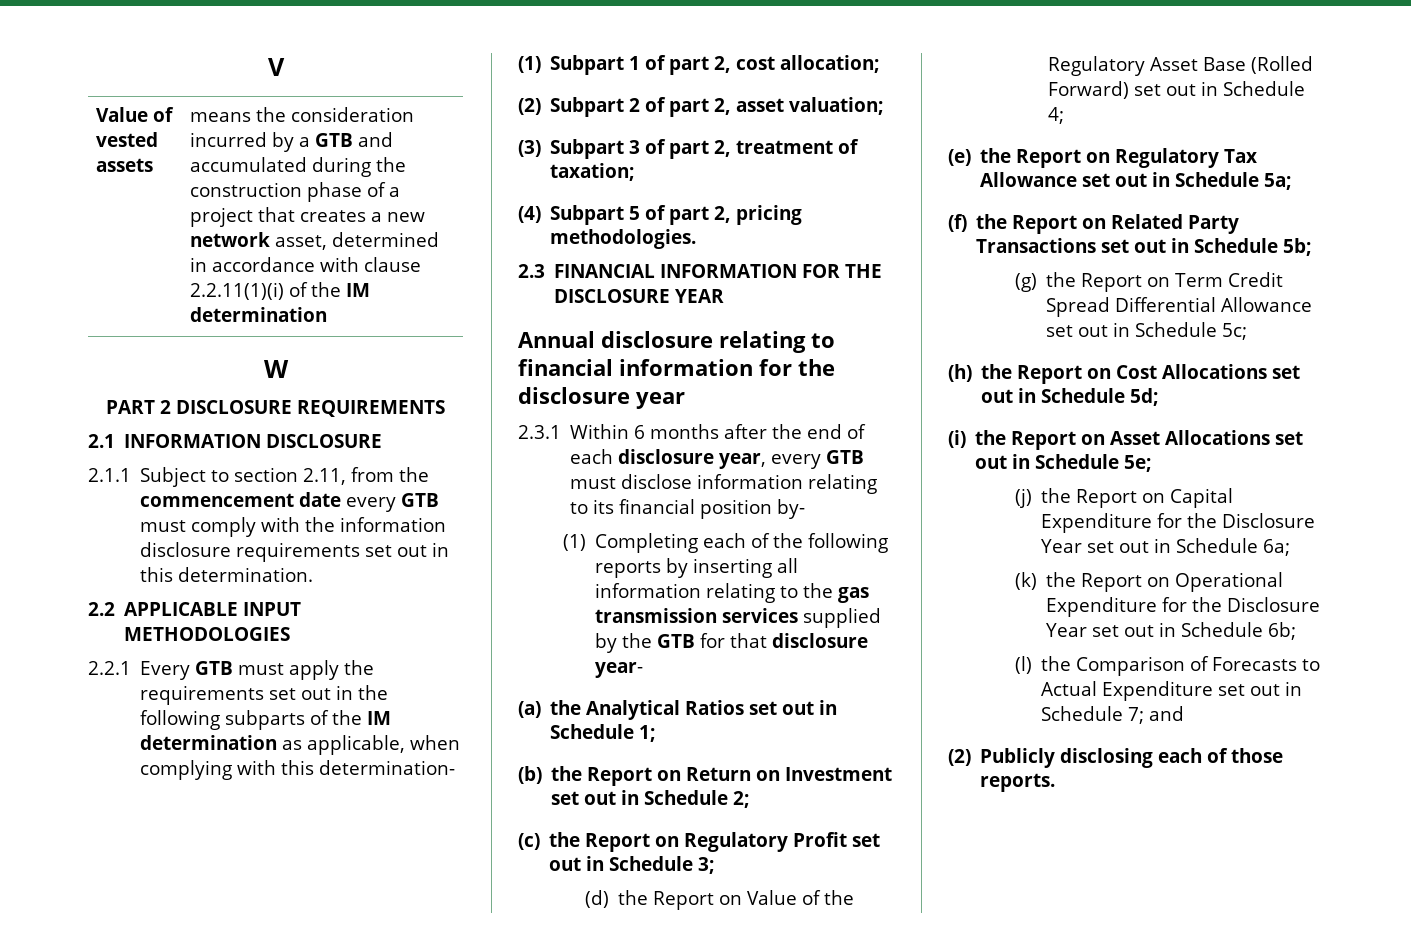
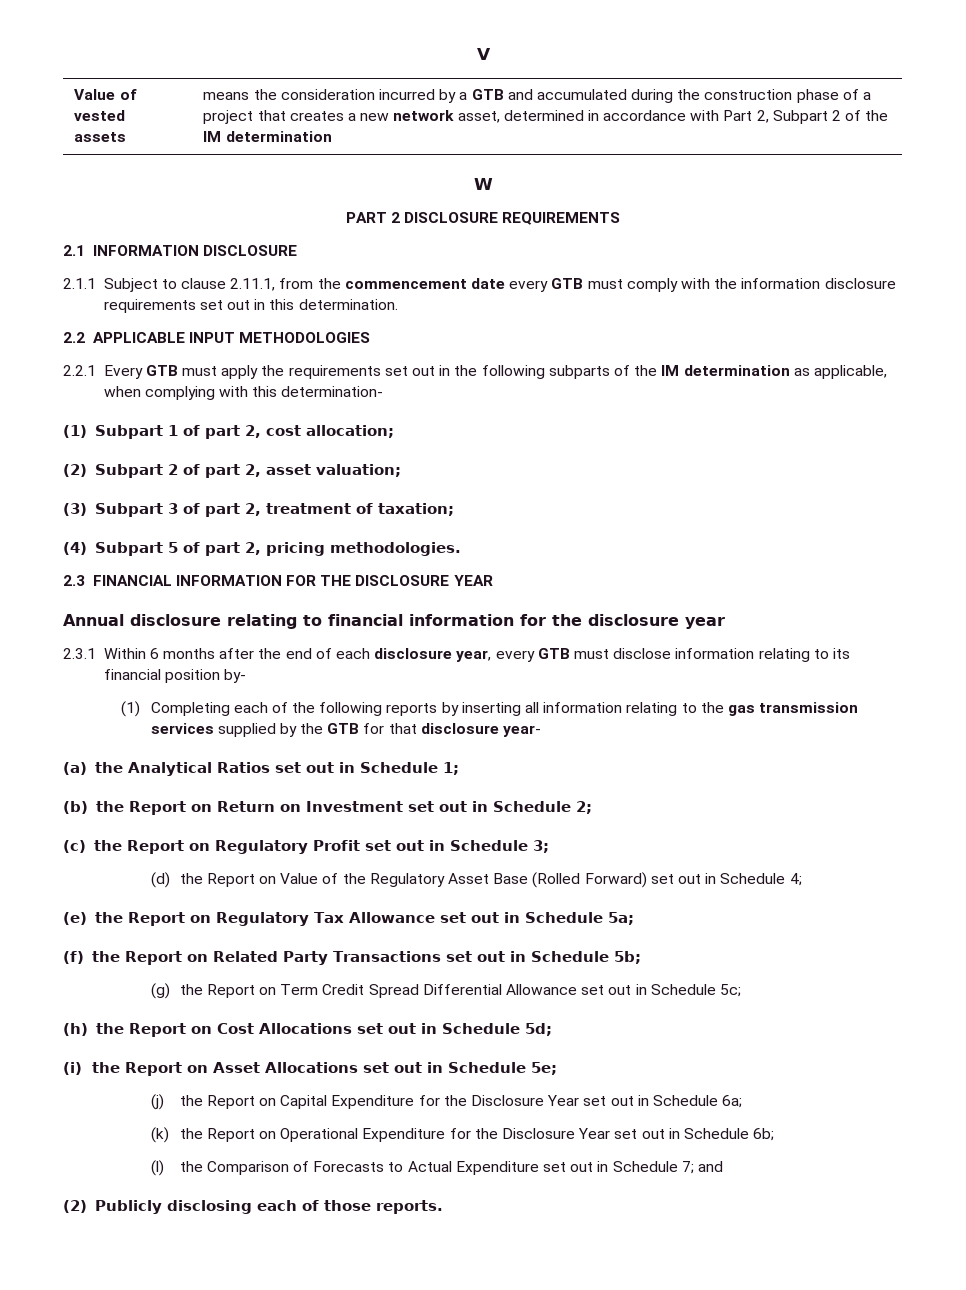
- Value of vested assets | means the consideration incurred by a GTB and accumulated during the construction phase of a project that creates a new network asset, determined in accordance with clause 2.2.11(1)(i) of the IM determination
+ Value of vested assets | means the consideration incurred by a GTB and accumulated during the construction phase of a project that creates a new network asset, determined in accordance with Part 2, Subpart 2 of the IM determination
- 2.1.1 Subject to section 2.11, from the commencement date every GTB must comply with the information disclosure requirements set out in this determination.
+ 2.1.1 Subject to clause 2.11.1, from the commencement date every GTB must comply with the information disclosure requirements set out in this determination.

